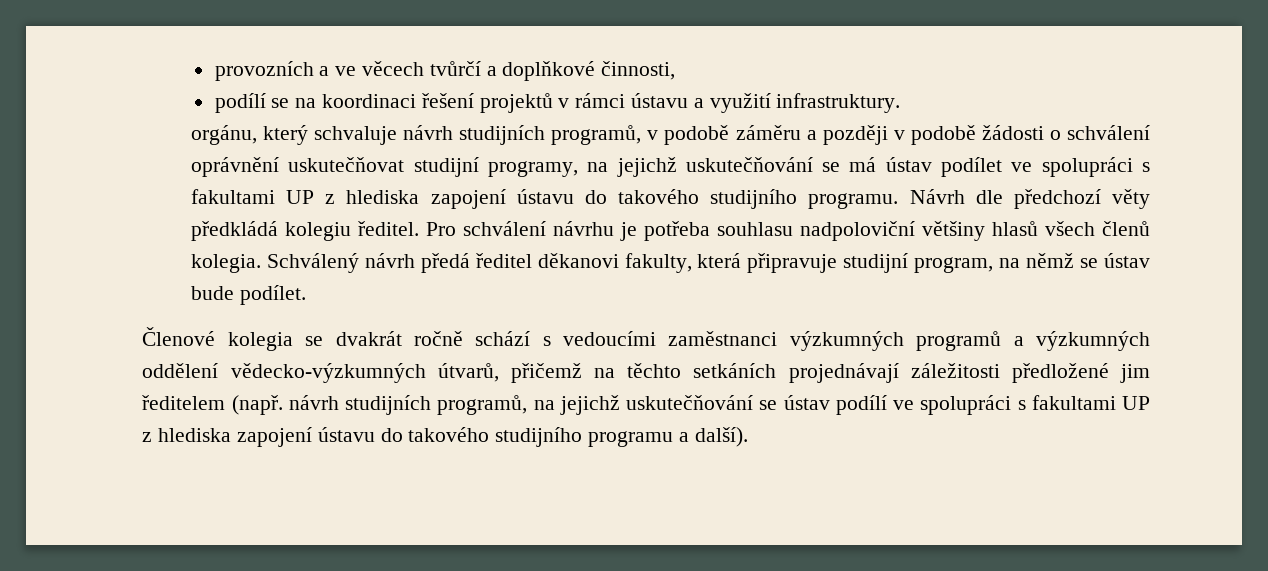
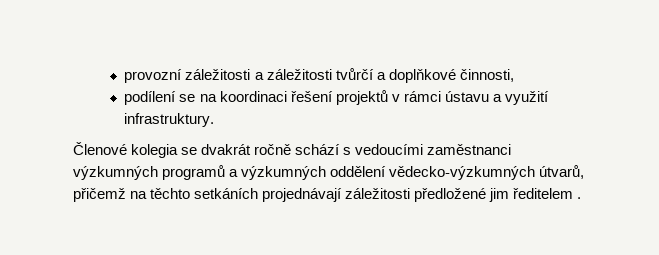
- provozních a ve věcech tvůrčí a doplňkové činnosti,
+ provozní záležitosti a záležitosti tvůrčí a doplňkové činnosti,
- podílí se na koordinaci řešení projektů v rámci ústavu a využití infrastruktury.
+ podílení se na koordinaci řešení projektů v rámci ústavu a využití infrastruktury.
- orgánu, který schvaluje návrh studijních programů, v podobě záměru a později v podobě žádosti o schválení oprávnění uskutečňovat studijní programy, na jejichž uskutečňování se má ústav podílet ve spolupráci s fakultami UP z hlediska zapojení ústavu do takového studijního programu. Návrh dle předchozí věty předkládá kolegiu ředitel. Pro schválení návrhu je potřeba souhlasu nadpoloviční většiny hlasů všech členů kolegia. Schválený návrh předá ředitel děkanovi fakulty, která připravuje studijní program, na němž se ústav bude podílet.
- Členové kolegia se dvakrát ročně schází s vedoucími zaměstnanci výzkumných programů a výzkumných oddělení vědecko-výzkumných útvarů, přičemž na těchto setkáních projednávají záležitosti předložené jim ředitelem (např. návrh studijních programů, na jejichž uskutečňování se ústav podílí ve spolupráci s fakultami UP z hlediska zapojení ústavu do takového studijního programu a další).
+ Členové kolegia se dvakrát ročně schází s vedoucími zaměstnanci výzkumných programů a výzkumných oddělení vědecko-výzkumných útvarů, přičemž na těchto setkáních projednávají záležitosti předložené jim ředitelem .

